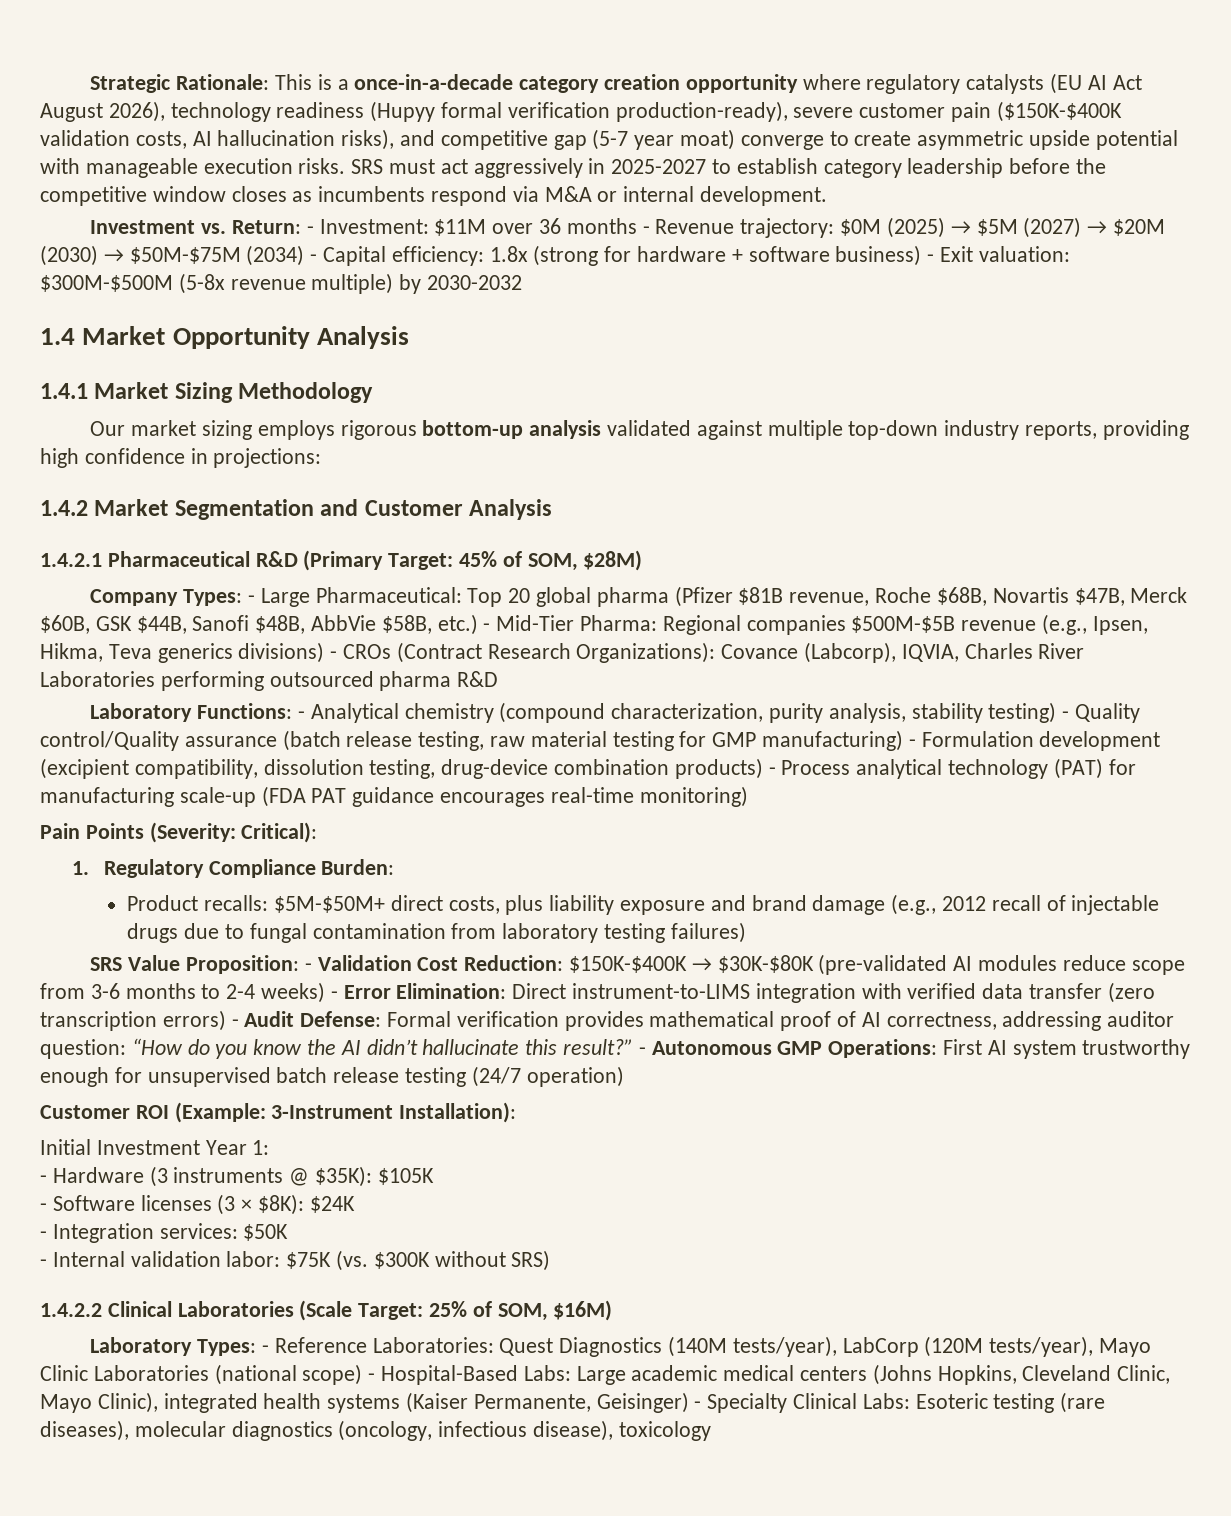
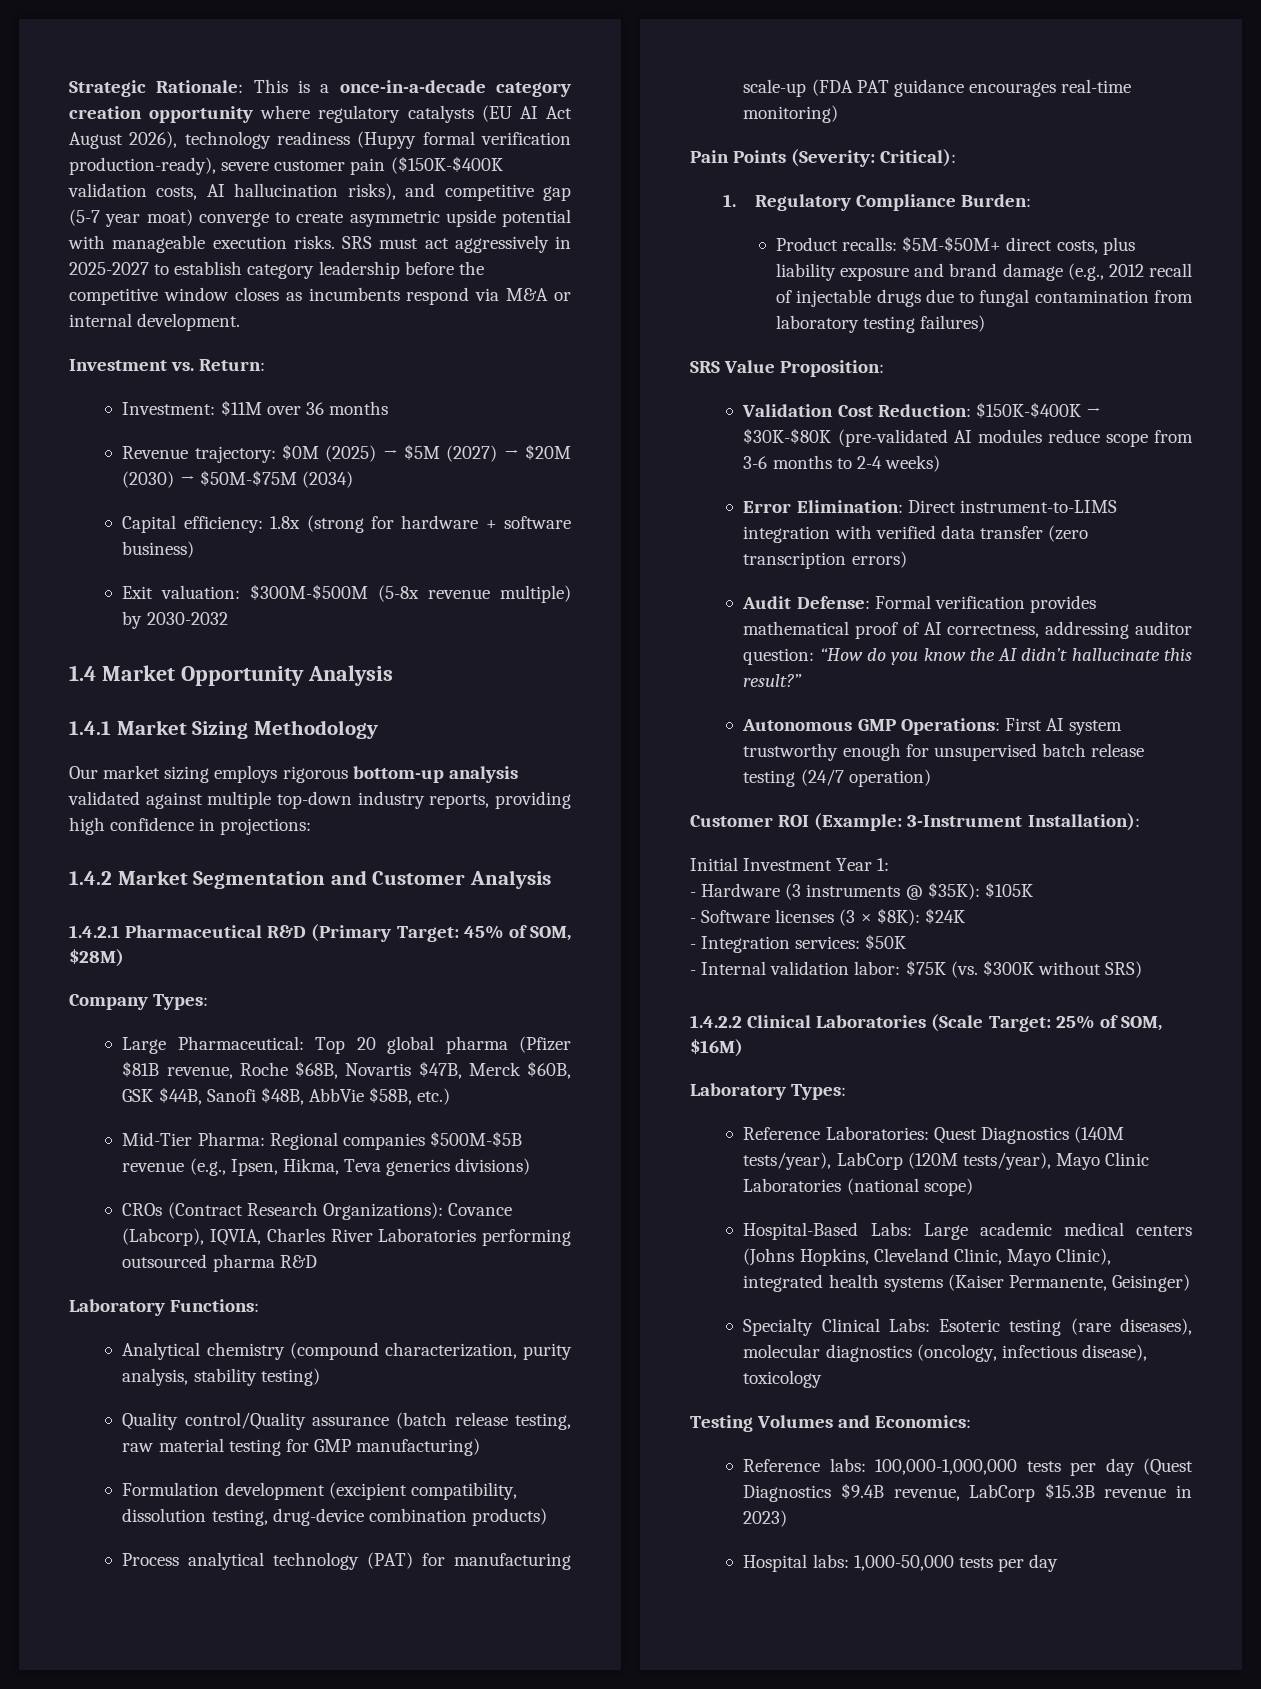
- Investment vs. Return: - Investment: $11M over 36 months - Revenue trajectory: $0M (2025) → $5M (2027) → $20M (2030) → $50M-$75M (2034) - Capital efficiency: 1.8x (strong for hardware + software business) - Exit valuation: $300M-$500M (5-8x revenue multiple) by 2030-2032
+ Investment vs. Return:
+ Investment: $11M over 36 months
+ Revenue trajectory: $0M (2025) → $5M (2027) → $20M (2030) → $50M-$75M (2034)
+ Capital efficiency: 1.8x (strong for hardware + software business)
+ Exit valuation: $300M-$500M (5-8x revenue multiple) by 2030-2032
- Company Types: - Large Pharmaceutical: Top 20 global pharma (Pfizer $81B revenue, Roche $68B, Novartis $47B, Merck $60B, GSK $44B, Sanofi $48B, AbbVie $58B, etc.) - Mid-Tier Pharma: Regional companies $500M-$5B revenue (e.g., Ipsen, Hikma, Teva generics divisions) - CROs (Contract Research Organizations): Covance (Labcorp), IQVIA, Charles River Laboratories performing outsourced pharma R&D
+ Company Types:
+ Large Pharmaceutical: Top 20 global pharma (Pfizer $81B revenue, Roche $68B, Novartis $47B, Merck $60B, GSK $44B, Sanofi $48B, AbbVie $58B, etc.)
+ Mid-Tier Pharma: Regional companies $500M-$5B revenue (e.g., Ipsen, Hikma, Teva generics divisions)
+ CROs (Contract Research Organizations): Covance (Labcorp), IQVIA, Charles River Laboratories performing outsourced pharma R&D
- Laboratory Functions: - Analytical chemistry (compound characterization, purity analysis, stability testing) - Quality control/Quality assurance (batch release testing, raw material testing for GMP manufacturing) - Formulation development (excipient compatibility, dissolution testing, drug-device combination products) - Process analytical technology (PAT) for manufacturing scale-up (FDA PAT guidance encourages real-time monitoring)
+ Laboratory Functions:
+ Analytical chemistry (compound characterization, purity analysis, stability testing)
+ Quality control/Quality assurance (batch release testing, raw material testing for GMP manufacturing)
+ Formulation development (excipient compatibility, dissolution testing, drug-device combination products)
+ Process analytical technology (PAT) for manufacturing scale-up (FDA PAT guidance encourages real-time monitoring)
- SRS Value Proposition: - Validation Cost Reduction:
+ SRS Value Proposition:
+ Validation Cost Reduction:
- $150K-$400K → $30K-$80K (pre-validated AI modules reduce scope from 3-6 months to 2-4 weeks) - Error Elimination:
+ $150K-$400K → $30K-$80K (pre-validated AI modules reduce scope from 3-6 months to 2-4 weeks)
+ Error Elimination:
- Direct instrument-to-LIMS integration with verified data transfer (zero transcription errors) - Audit Defense:
+ Direct instrument-to-LIMS integration with verified data transfer (zero transcription errors)
+ Audit Defense:
- “How do you know the AI didn’t hallucinate this result?” - Autonomous GMP Operations:
+ “How do you know the AI didn’t hallucinate this result?”
+ Autonomous GMP Operations:
- Laboratory Types: - Reference Laboratories: Quest Diagnostics (140M tests/year), LabCorp (120M tests/year), Mayo Clinic Laboratories (national scope) - Hospital-Based Labs: Large academic medical centers (Johns Hopkins, Cleveland Clinic, Mayo Clinic), integrated health systems (Kaiser Permanente, Geisinger) - Specialty Clinical Labs: Esoteric testing (rare diseases), molecular diagnostics (oncology, infectious disease), toxicology
+ Laboratory Types:
+ Reference Laboratories: Quest Diagnostics (140M tests/year), LabCorp (120M tests/year), Mayo Clinic Laboratories (national scope)
+ Hospital-Based Labs: Large academic medical centers (Johns Hopkins, Cleveland Clinic, Mayo Clinic), integrated health systems (Kaiser Permanente, Geisinger)
+ Specialty Clinical Labs: Esoteric testing (rare diseases), molecular diagnostics (oncology, infectious disease), toxicology
+ Testing Volumes and Economics:
+ Reference labs: 100,000-1,000,000 tests per day (Quest Diagnostics $9.4B revenue, LabCorp $15.3B revenue in 2023)
+ Hospital labs: 1,000-50,000 tests per day

